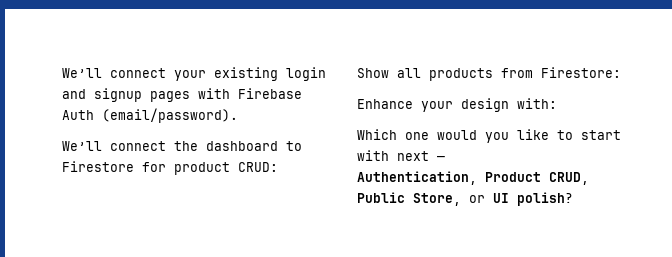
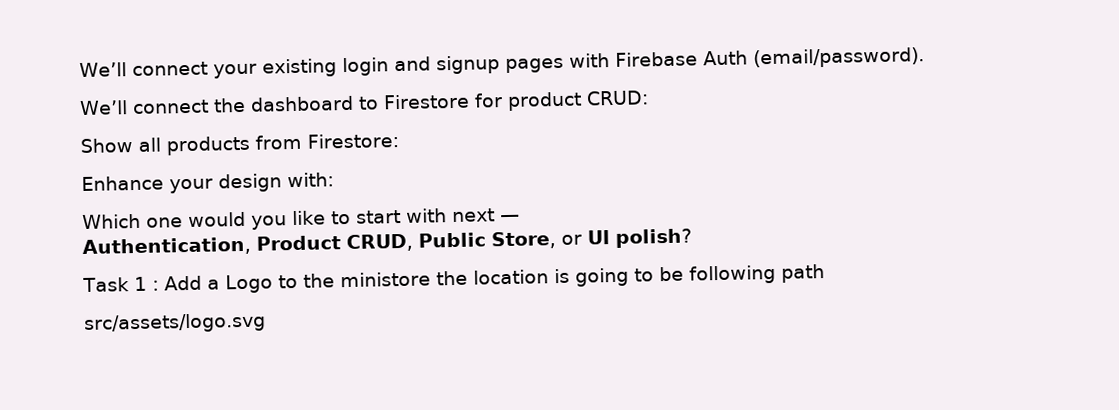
+ Task 1 : Add a Logo to the ministore the location is going to be following path
+ src/assets/logo.svg

